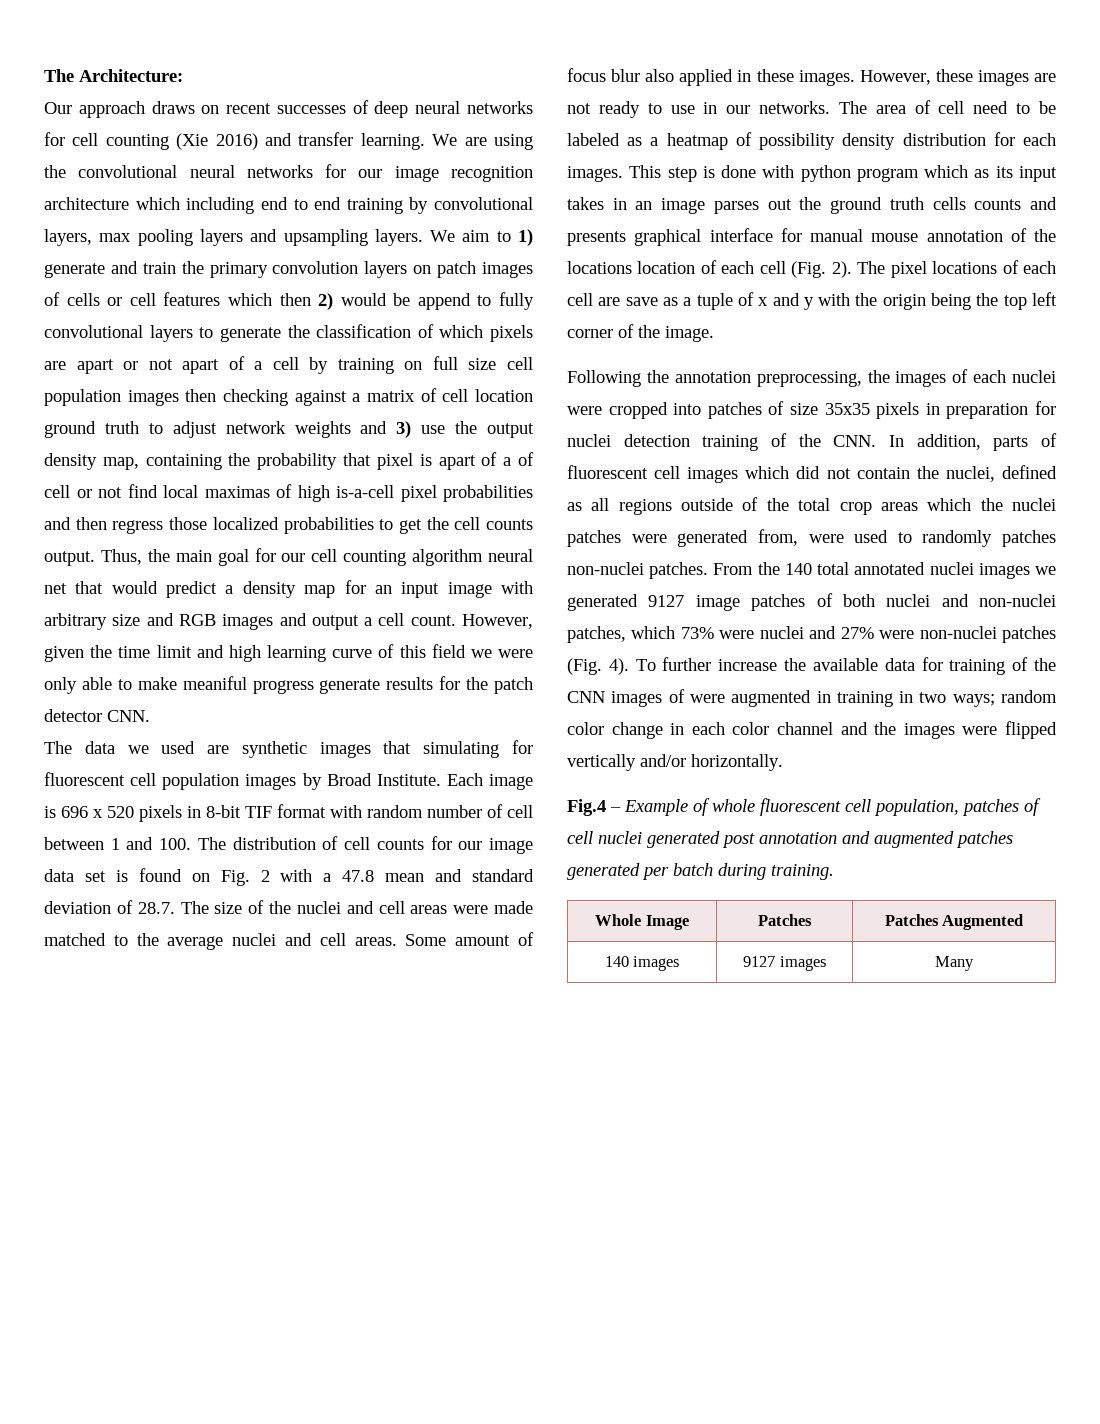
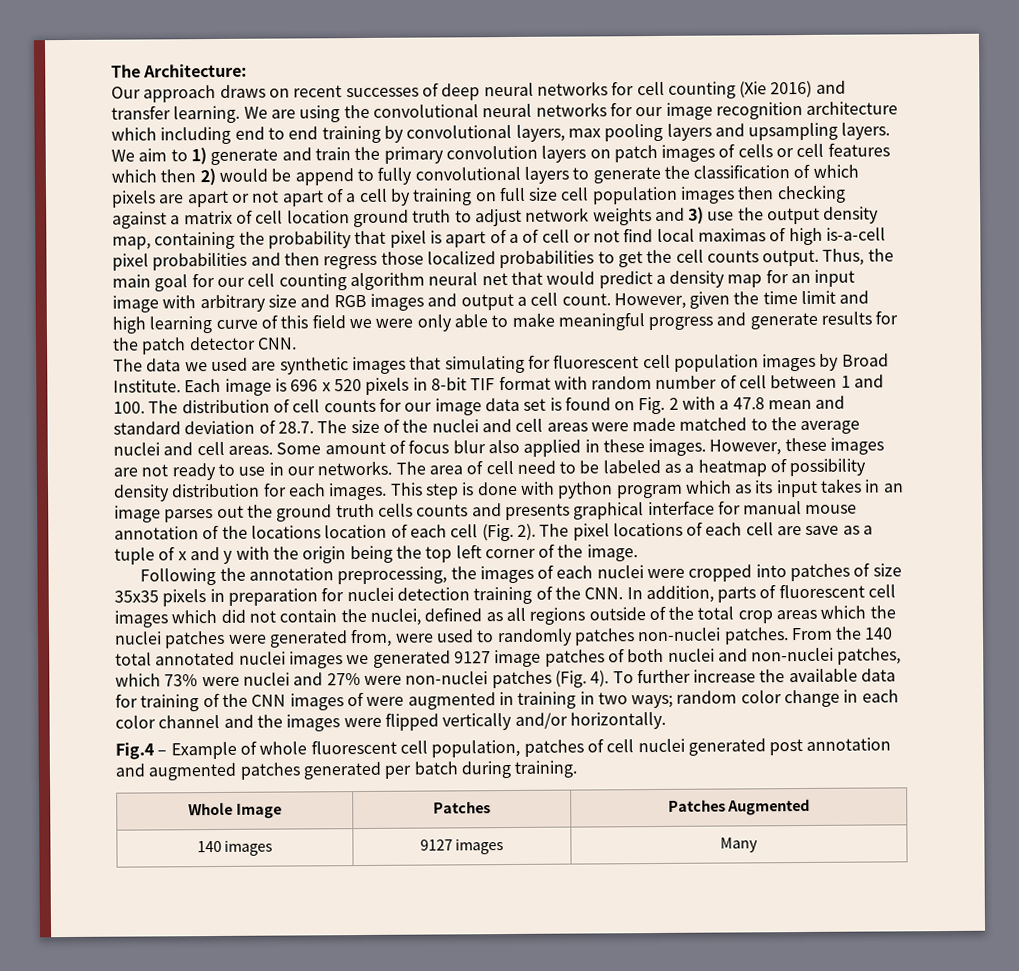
- However, given the time limit and high learning curve of this field we were only able to make meaniful progress generate results for the patch detector CNN.
+ However, given the time limit and high learning curve of this field we were only able to make meaningful progress and generate results for the patch detector CNN.

